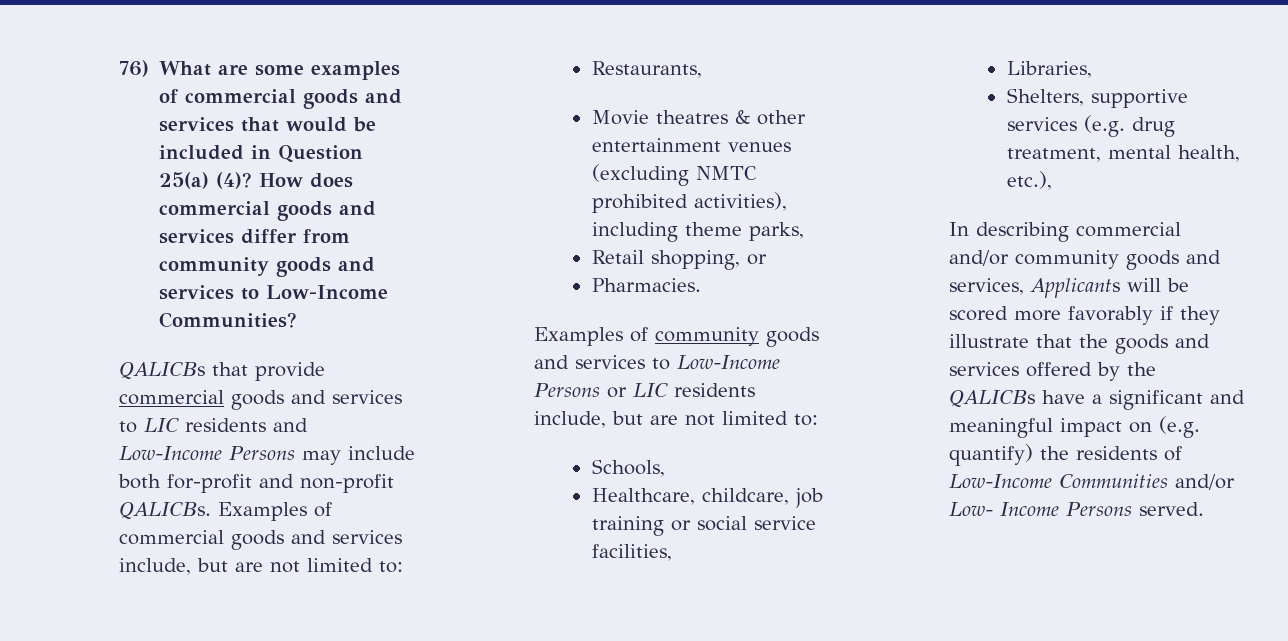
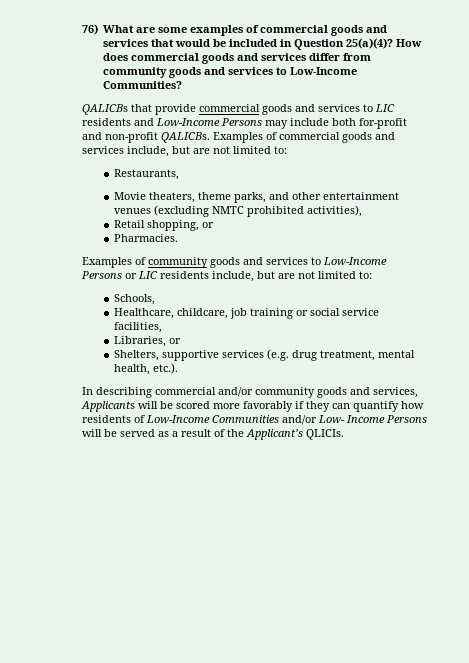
- 76) What are some examples of commercial goods and services that would be included in Question 25(a) (4)?
+ 76) What are some examples of commercial goods and services that would be included in Question 25(a)(4)?
- Movie theatres & other entertainment venues (excluding NMTC prohibited activities), including theme parks,
+ Movie theaters, theme parks, and other entertainment venues (excluding NMTC prohibited activities),
- Libraries,
+ Libraries, or
- Shelters, supportive services (e.g. drug treatment, mental health, etc.),
+ Shelters, supportive services (e.g. drug treatment, mental health, etc.).
- In describing commercial and/or community goods and services, Applicants will be scored more favorably if they illustrate that the goods and services offered by the QALICBs have a significant and meaningful impact on (e.g. quantify) the residents of Low-Income Communities and/or Low- Income Persons served.
+ In describing commercial and/or community goods and services, Applicants will be scored more favorably if they can quantify how residents of Low-Income Communities and/or Low- Income Persons will be served as a result of the Applicant’s QLICIs.

